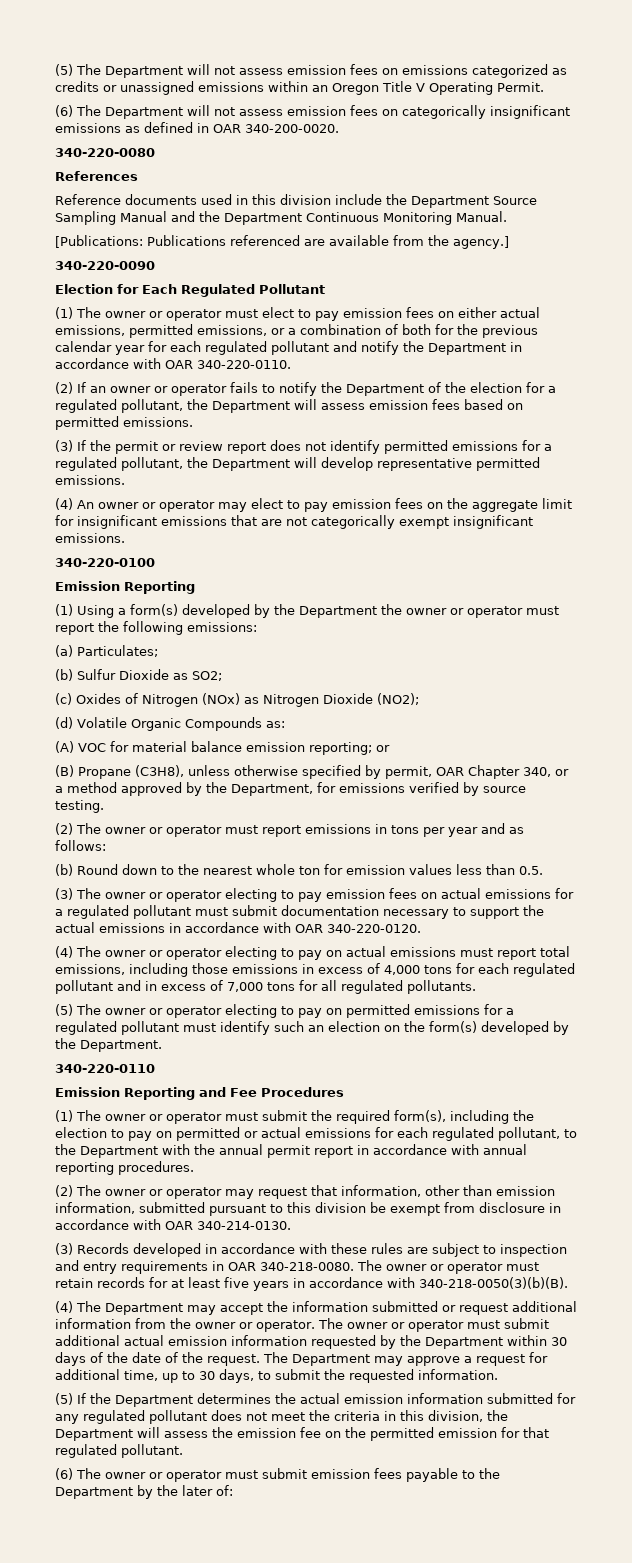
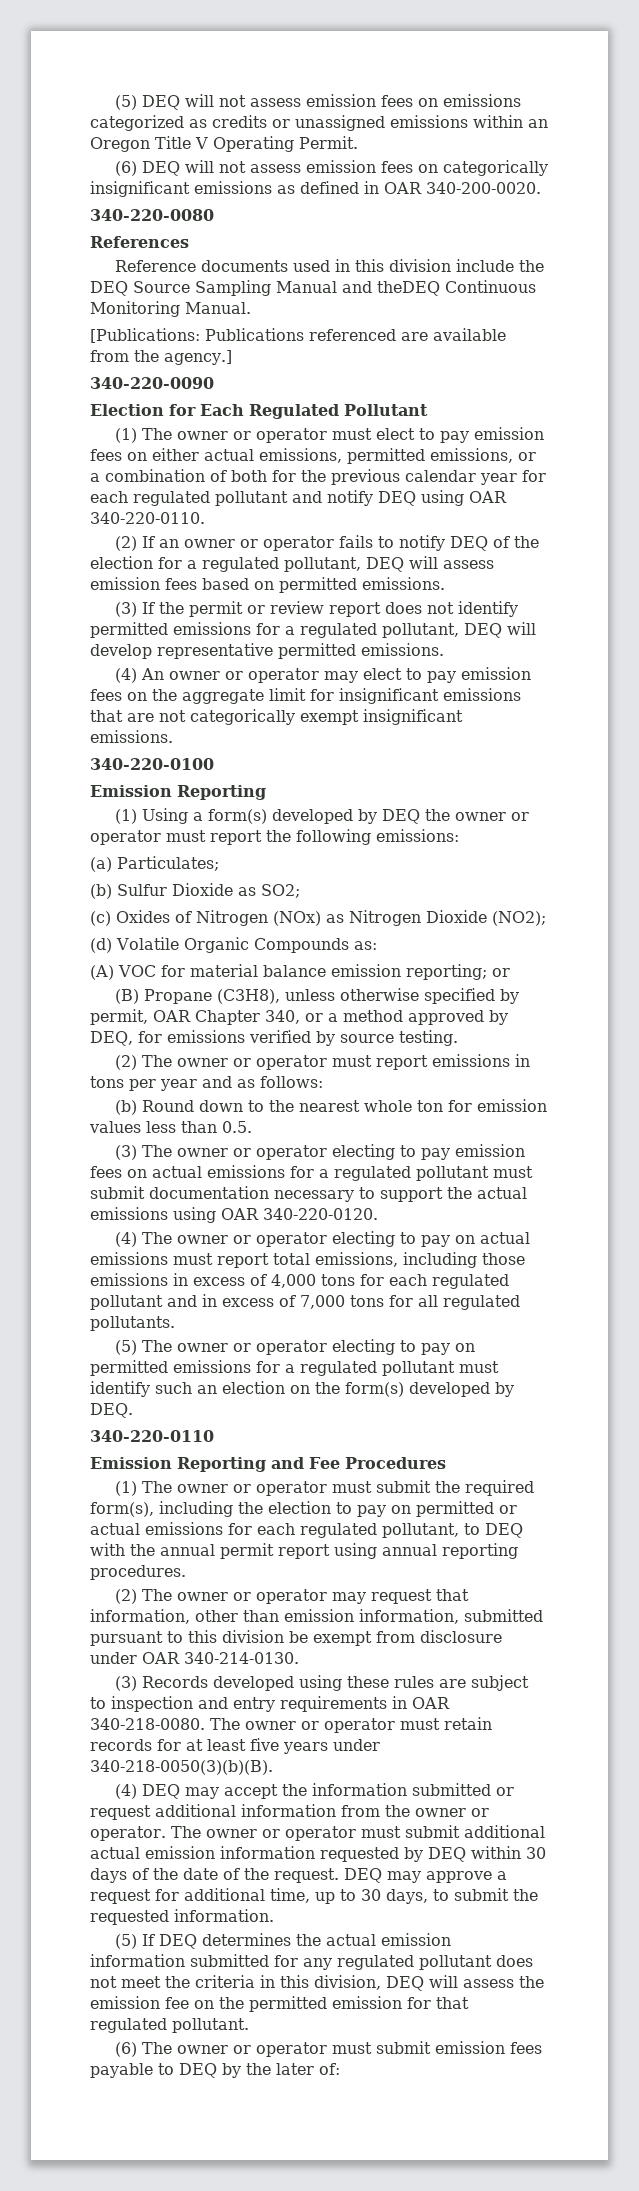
- (5) The Department will not assess emission fees on emissions categorized as credits or unassigned emissions within an Oregon Title V Operating Permit.
+ (5) DEQ will not assess emission fees on emissions categorized as credits or unassigned emissions within an Oregon Title V Operating Permit.
- (6) The Department will not assess emission fees on categorically insignificant emissions as defined in OAR 340-200-0020.
+ (6) DEQ will not assess emission fees on categorically insignificant emissions as defined in OAR 340-200-0020.
- Reference documents used in this division include the Department Source Sampling Manual and the Department Continuous Monitoring Manual.
+ Reference documents used in this division include the DEQ Source Sampling Manual and theDEQ Continuous Monitoring Manual.
- (1) The owner or operator must elect to pay emission fees on either actual emissions, permitted emissions, or a combination of both for the previous calendar year for each regulated pollutant and notify the Department in accordance with OAR 340-220-0110.
+ (1) The owner or operator must elect to pay emission fees on either actual emissions, permitted emissions, or a combination of both for the previous calendar year for each regulated pollutant and notify DEQ using OAR 340-220-0110.
- (2) If an owner or operator fails to notify the Department of the election for a regulated pollutant, the Department will assess emission fees based on permitted emissions.
+ (2) If an owner or operator fails to notify DEQ of the election for a regulated pollutant, DEQ will assess emission fees based on permitted emissions.
- (3) If the permit or review report does not identify permitted emissions for a regulated pollutant, the Department will develop representative permitted emissions.
+ (3) If the permit or review report does not identify permitted emissions for a regulated pollutant, DEQ will develop representative permitted emissions.
- (1) Using a form(s) developed by the Department the owner or operator must report the following emissions:
+ (1) Using a form(s) developed by DEQ the owner or operator must report the following emissions:
- (B) Propane (C3H8), unless otherwise specified by permit, OAR Chapter 340, or a method approved by the Department, for emissions verified by source testing.
+ (B) Propane (C3H8), unless otherwise specified by permit, OAR Chapter 340, or a method approved by DEQ, for emissions verified by source testing.
- (3) The owner or operator electing to pay emission fees on actual emissions for a regulated pollutant must submit documentation necessary to support the actual emissions in accordance with OAR 340-220-0120.
+ (3) The owner or operator electing to pay emission fees on actual emissions for a regulated pollutant must submit documentation necessary to support the actual emissions using OAR 340-220-0120.
- (5) The owner or operator electing to pay on permitted emissions for a regulated pollutant must identify such an election on the form(s) developed by the Department.
+ (5) The owner or operator electing to pay on permitted emissions for a regulated pollutant must identify such an election on the form(s) developed by DEQ.
- (1) The owner or operator must submit the required form(s), including the election to pay on permitted or actual emissions for each regulated pollutant, to the Department with the annual permit report in accordance with annual reporting procedures.
+ (1) The owner or operator must submit the required form(s), including the election to pay on permitted or actual emissions for each regulated pollutant, to DEQ with the annual permit report using annual reporting procedures.
- (2) The owner or operator may request that information, other than emission information, submitted pursuant to this division be exempt from disclosure in accordance with OAR 340-214-0130.
+ (2) The owner or operator may request that information, other than emission information, submitted pursuant to this division be exempt from disclosure under OAR 340-214-0130.
- (3) Records developed in accordance with these rules are subject to inspection and entry requirements in OAR 340-218-0080.
+ (3) Records developed using these rules are subject to inspection and entry requirements in OAR 340-218-0080.
- The owner or operator must retain records for at least five years in accordance with 340-218-0050(3)(b)(B).
+ The owner or operator must retain records for at least five years under 340-218-0050(3)(b)(B).
- (4) The Department may accept the information submitted or request additional information from the owner or operator.
+ (4) DEQ may accept the information submitted or request additional information from the owner or operator.
- The owner or operator must submit additional actual emission information requested by the Department within 30 days of the date of the request.
+ The owner or operator must submit additional actual emission information requested by DEQ within 30 days of the date of the request.
- The Department may approve a request for additional time, up to 30 days, to submit the requested information.
+ DEQ may approve a request for additional time, up to 30 days, to submit the requested information.
- (5) If the Department determines the actual emission information submitted for any regulated pollutant does not meet the criteria in this division, the Department will assess the emission fee on the permitted emission for that regulated pollutant.
+ (5) If DEQ determines the actual emission information submitted for any regulated pollutant does not meet the criteria in this division, DEQ will assess the emission fee on the permitted emission for that regulated pollutant.
- (6) The owner or operator must submit emission fees payable to the Department by the later of:
+ (6) The owner or operator must submit emission fees payable to DEQ by the later of:

